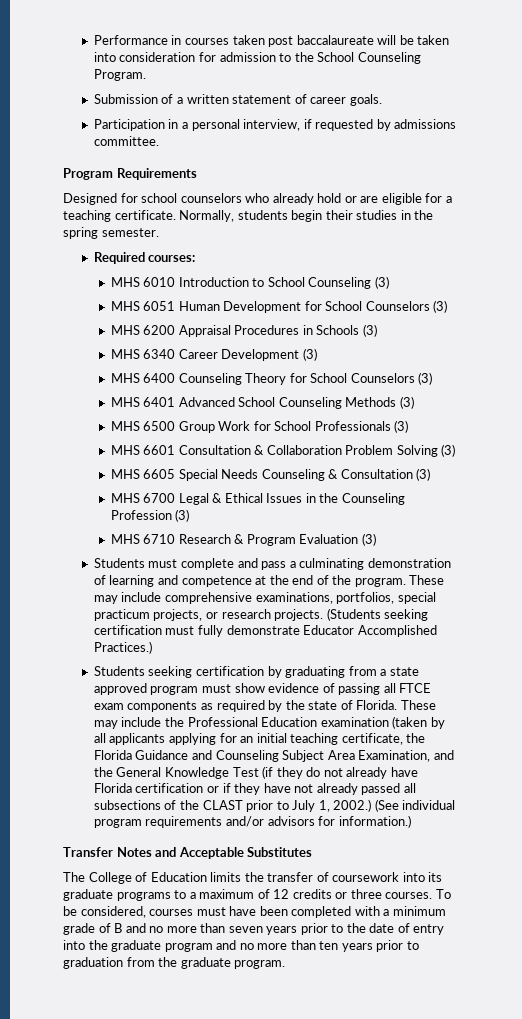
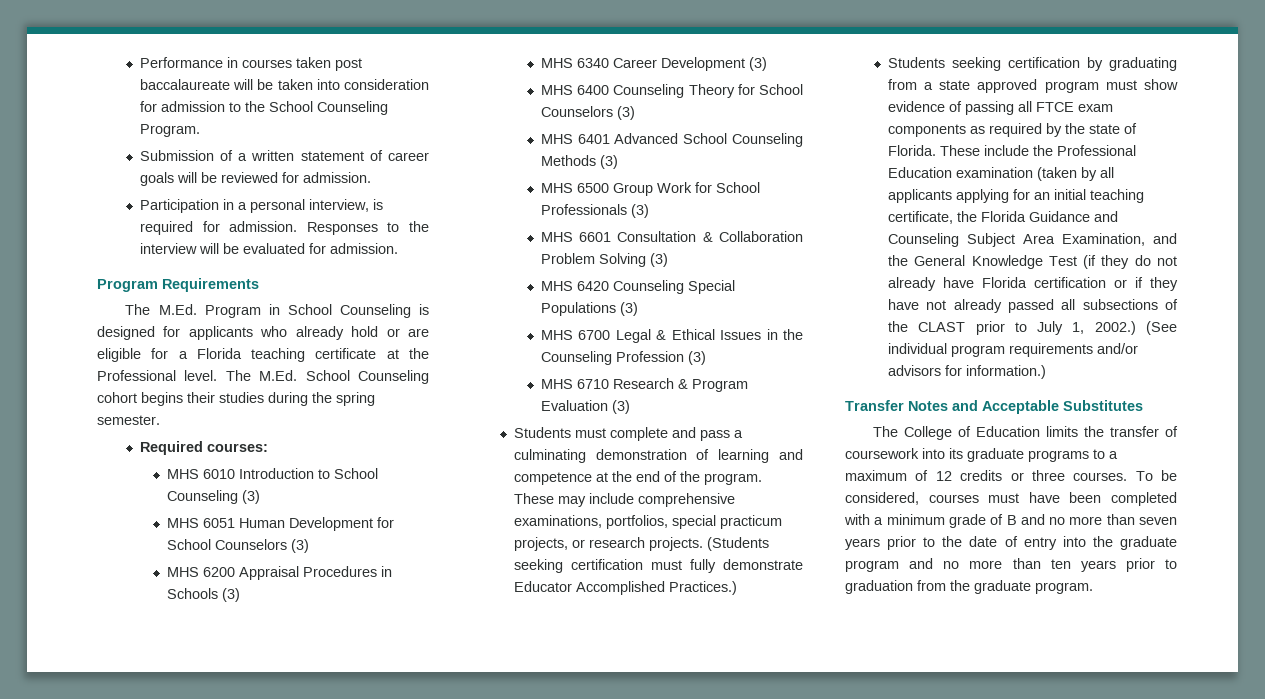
- Submission of a written statement of career goals.
+ Submission of a written statement of career goals will be reviewed for admission.
- Participation in a personal interview, if requested by admissions committee.
+ Participation in a personal interview, is required for admission. Responses to the interview will be evaluated for admission.
  Program Requirements
- Designed for school counselors who already hold or are eligible for a teaching certificate. Normally, students begin their studies in the spring semester.
+ The M.Ed. Program in School Counseling is designed for applicants who already hold or are eligible for a Florida teaching certificate at the Professional level. The M.Ed. School Counseling cohort begins their studies during the spring semester.
- MHS 6605 Special Needs Counseling & Consultation (3)
+ MHS 6420 Counseling Special Populations (3)
- These may include the Professional Education examination (taken by all applicants applying for an initial teaching certificate, the Florida Guidance and Counseling Subject Area Examination, and the General Knowledge Test (if they do not already have Florida certification or if they have not already passed all subsections of the CLAST prior to July 1, 2002.)
+ These include the Professional Education examination (taken by all applicants applying for an initial teaching certificate, the Florida Guidance and Counseling Subject Area Examination, and the General Knowledge Test (if they do not already have Florida certification or if they have not already passed all subsections of the CLAST prior to July 1, 2002.)

